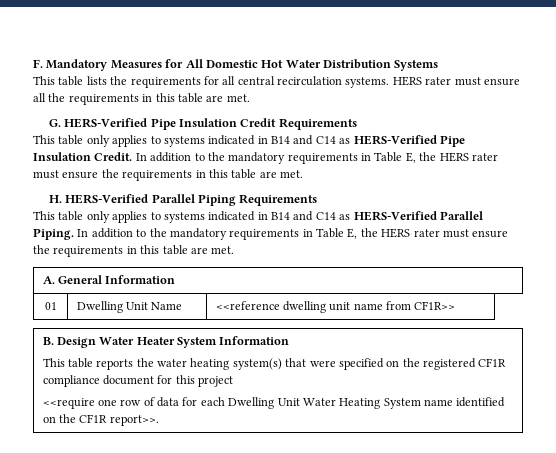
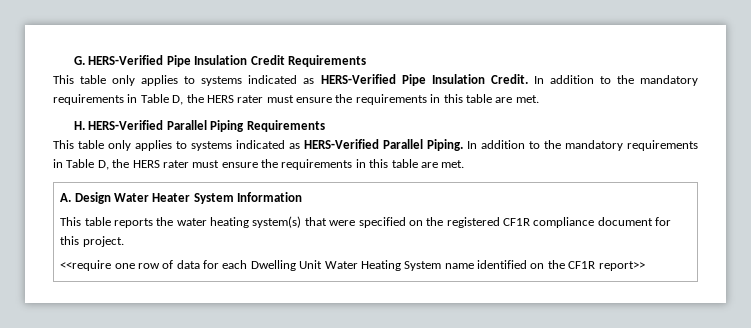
- F. Mandatory Measures for All Domestic Hot Water Distribution Systems
- This table lists the requirements for all central recirculation systems. HERS rater must ensure all the requirements in this table are met.
- This table only applies to systems indicated in B14 and C14 as HERS-Verified Pipe Insulation Credit. In addition to the mandatory requirements in Table E, the HERS rater must ensure the requirements in this table are met.
+ This table only applies to systems indicated as HERS-Verified Pipe Insulation Credit. In addition to the mandatory requirements in Table D, the HERS rater must ensure the requirements in this table are met.
- This table only applies to systems indicated in B14 and C14 as HERS-Verified Parallel Piping. In addition to the mandatory requirements in Table E, the HERS rater must ensure the requirements in this table are met.
+ This table only applies to systems indicated as HERS-Verified Parallel Piping. In addition to the mandatory requirements in Table D, the HERS rater must ensure the requirements in this table are met.
- A. General Information
- 01 | Dwelling Unit Name | <<reference dwelling unit name from CF1R>>
- B. Design Water Heater System Information
+ A. Design Water Heater System Information
- This table reports the water heating system(s) that were specified on the registered CF1R compliance document for this project
+ This table reports the water heating system(s) that were specified on the registered CF1R compliance document for this project.
- <<require one row of data for each Dwelling Unit Water Heating System name identified on the CF1R report>>.
+ <<require one row of data for each Dwelling Unit Water Heating System name identified on the CF1R report>>

